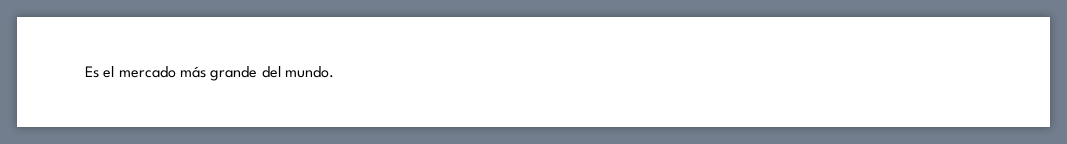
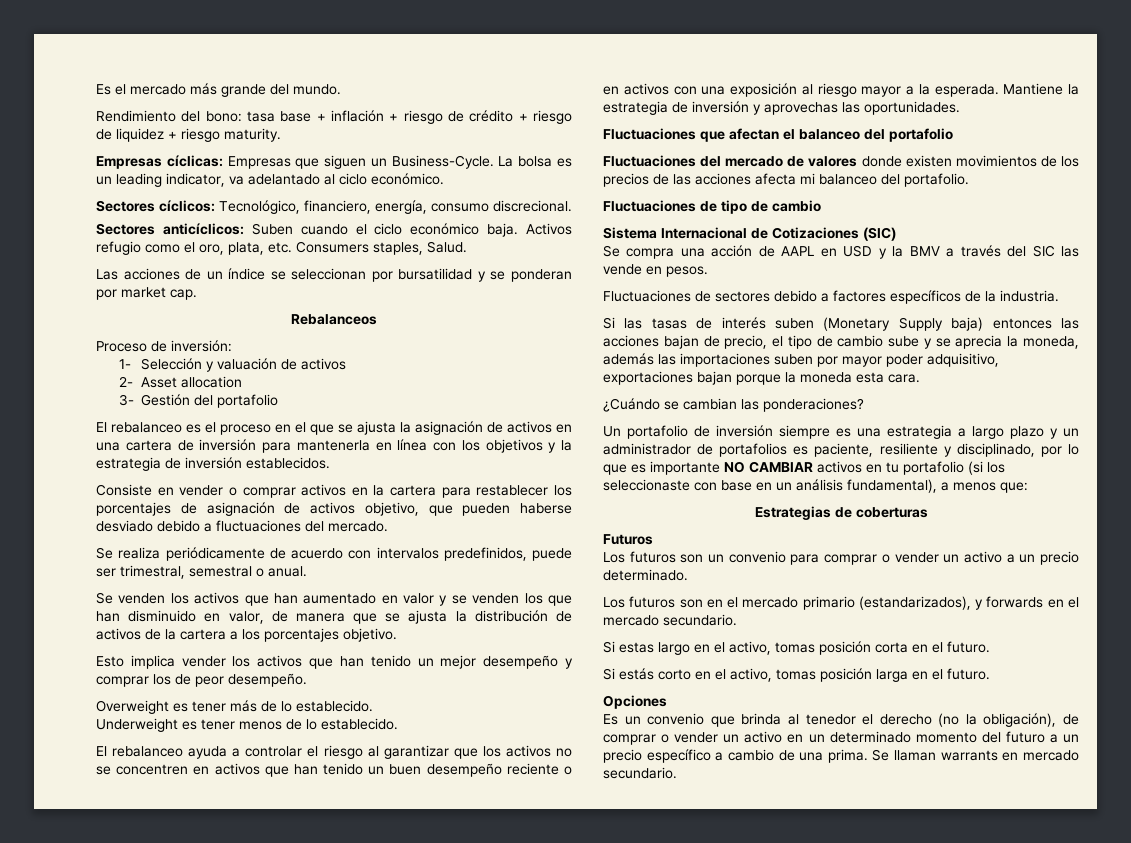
+ Rendimiento del bono: tasa base + inflación + riesgo de crédito + riesgo de liquidez + riesgo maturity.
+ Empresas cíclicas: Empresas que siguen un Business-Cycle. La bolsa es un leading indicator, va adelantado al ciclo económico.
+ Sectores cíclicos: Tecnológico, financiero, energía, consumo discrecional.
+ Sectores anticíclicos: Suben cuando el ciclo económico baja. Activos refugio como el oro, plata, etc. Consumers staples, Salud.
+ Las acciones de un índice se seleccionan por bursatilidad y se ponderan por market cap.
+ Rebalanceos
+ Proceso de inversión:
+ 1- Selección y valuación de activos
+ 2- Asset allocation
+ 3- Gestión del portafolio
+ El rebalanceo es el proceso en el que se ajusta la asignación de activos en una cartera de inversión para mantenerla en línea con los objetivos y la estrategia de inversión establecidos.
+ Consiste en vender o comprar activos en la cartera para restablecer los porcentajes de asignación de activos objetivo, que pueden haberse desviado debido a fluctuaciones del mercado.
+ Se realiza periódicamente de acuerdo con intervalos predefinidos, puede ser trimestral, semestral o anual.
+ Se venden los activos que han aumentado en valor y se venden los que han disminuido en valor, de manera que se ajusta la distribución de activos de la cartera a los porcentajes objetivo.
+ Esto implica vender los activos que han tenido un mejor desempeño y comprar los de peor desempeño.
+ Overweight es tener más de lo establecido.
+ Underweight es tener menos de lo establecido.
+ El rebalanceo ayuda a controlar el riesgo al garantizar que los activos no se concentren en activos que han tenido un buen desempeño reciente o en activos con una exposición al riesgo mayor a la esperada. Mantiene la estrategia de inversión y aprovechas las oportunidades.
+ Fluctuaciones que afectan el balanceo del portafolio
+ Fluctuaciones del mercado de valores donde existen movimientos de los precios de las acciones afecta mi balanceo del portafolio.
+ Fluctuaciones de tipo de cambio
+ Sistema Internacional de Cotizaciones (SIC)
+ Se compra una acción de AAPL en USD y la BMV a través del SIC las vende en pesos.
+ Fluctuaciones de sectores debido a factores específicos de la industria.
+ Si las tasas de interés suben (Monetary Supply baja) entonces las acciones bajan de precio, el tipo de cambio sube y se aprecia la moneda, además las importaciones suben por mayor poder adquisitivo, exportaciones bajan porque la moneda esta cara.
+ ¿Cuándo se cambian las ponderaciones?
+ Un portafolio de inversión siempre es una estrategia a largo plazo y un administrador de portafolios es paciente, resiliente y disciplinado, por lo que es importante NO CAMBIAR activos en tu portafolio (si los seleccionaste con base en un análisis fundamental), a menos que:
+ Estrategias de coberturas
+ Futuros
+ Los futuros son un convenio para comprar o vender un activo a un precio determinado.
+ Los futuros son en el mercado primario (estandarizados), y forwards en el mercado secundario.
+ Si estas largo en el activo, tomas posición corta en el futuro.
+ Si estás corto en el activo, tomas posición larga en el futuro.
+ Opciones
+ Es un convenio que brinda al tenedor el derecho (no la obligación), de comprar o vender un activo en un determinado momento del futuro a un precio específico a cambio de una prima. Se llaman warrants en mercado secundario.

